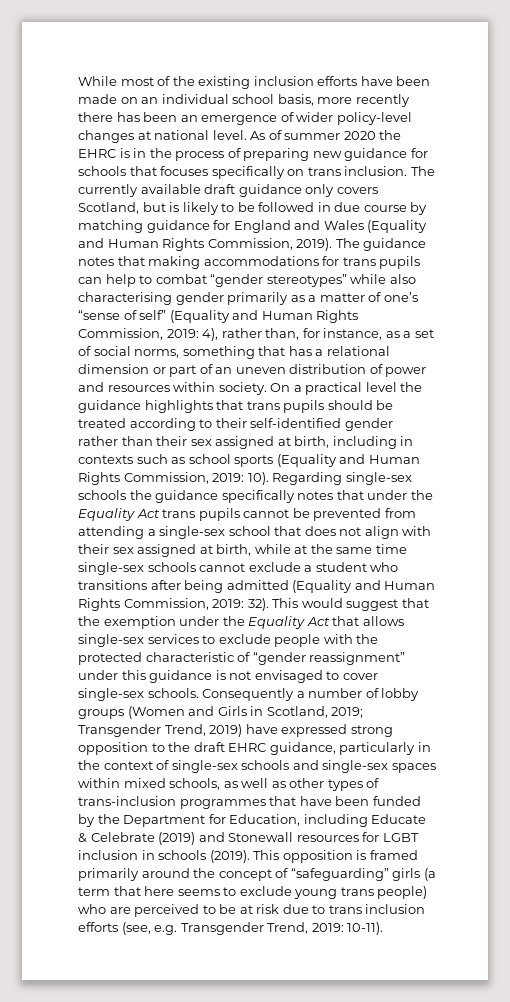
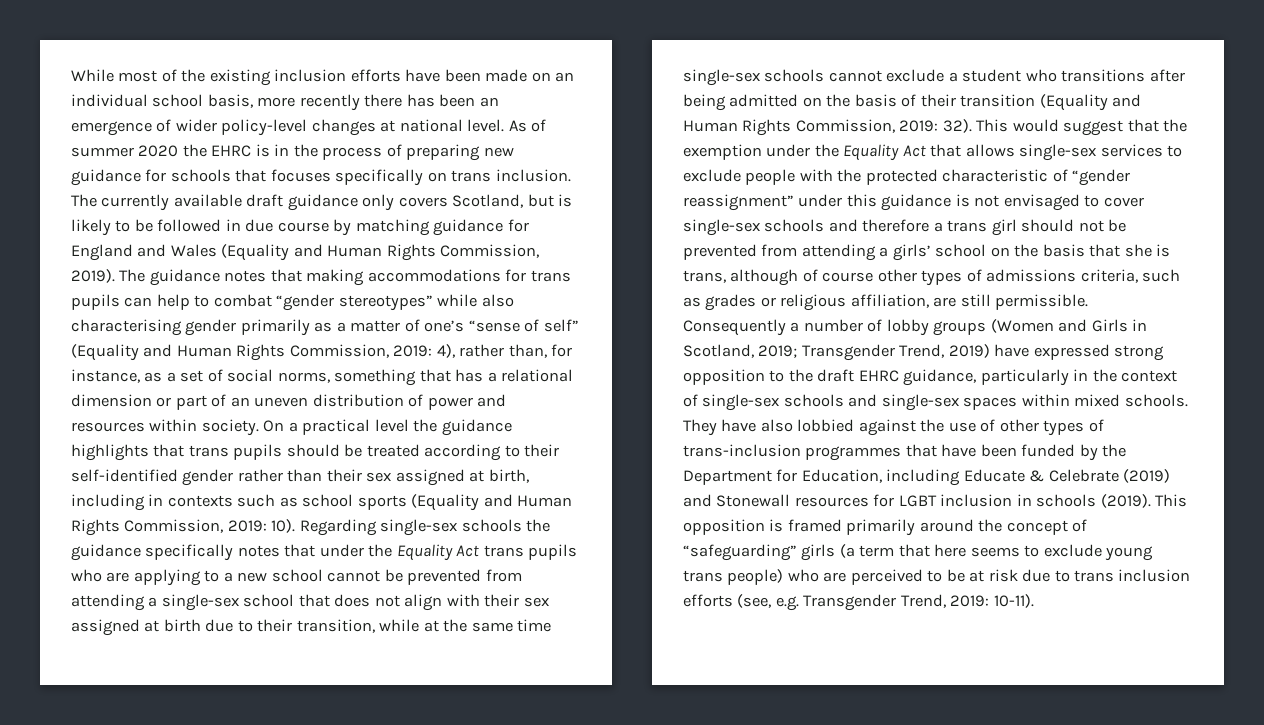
- Regarding single-sex schools the guidance specifically notes that under the Equality Act trans pupils cannot be prevented from attending a single-sex school that does not align with their sex assigned at birth, while at the same time single-sex schools cannot exclude a student who transitions after being admitted (Equality and Human Rights Commission, 2019: 32).
+ Regarding single-sex schools the guidance specifically notes that under the Equality Act trans pupils who are applying to a new school cannot be prevented from attending a single-sex school that does not align with their sex assigned at birth due to their transition, while at the same time single-sex schools cannot exclude a student who transitions after being admitted on the basis of their transition (Equality and Human Rights Commission, 2019: 32).
- This would suggest that the exemption under the Equality Act that allows single-sex services to exclude people with the protected characteristic of “gender reassignment” under this guidance is not envisaged to cover single-sex schools.
+ This would suggest that the exemption under the Equality Act that allows single-sex services to exclude people with the protected characteristic of “gender reassignment” under this guidance is not envisaged to cover single-sex schools and therefore a trans girl should not be prevented from attending a girls’ school on the basis that she is trans, although of course other types of admissions criteria, such as grades or religious affiliation, are still permissible.
- Transgender Trend, 2019) have expressed strong opposition to the draft EHRC guidance, particularly in the context of single-sex schools and single-sex spaces within mixed schools, as well as other types of trans-inclusion programmes that have been funded by the Department for Education, including Educate & Celebrate (2019) and Stonewall resources for LGBT inclusion in schools (2019).
+ Transgender Trend, 2019) have expressed strong opposition to the draft EHRC guidance, particularly in the context of single-sex schools and single-sex spaces within mixed schools. They have also lobbied against the use of other types of trans-inclusion programmes that have been funded by the Department for Education, including Educate & Celebrate (2019) and Stonewall resources for LGBT inclusion in schools (2019).

